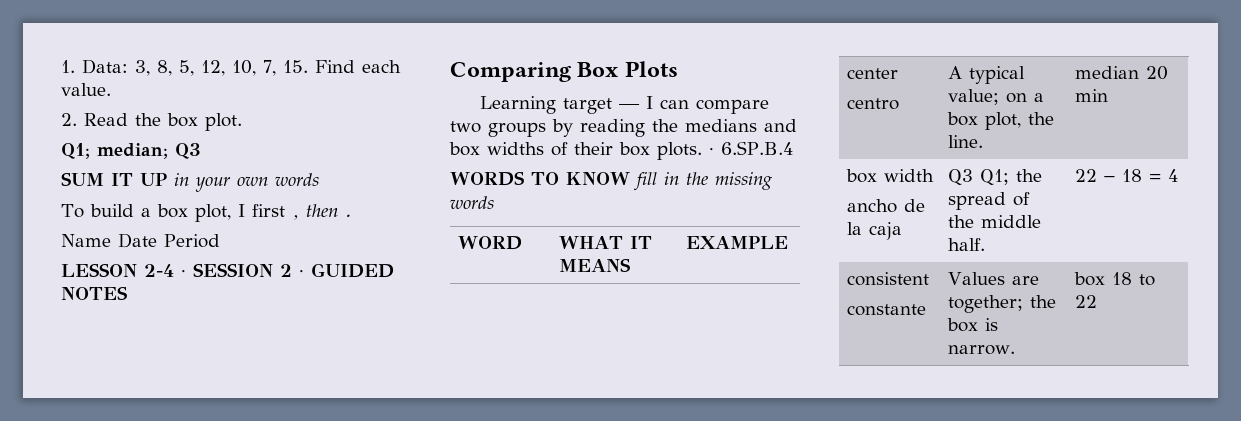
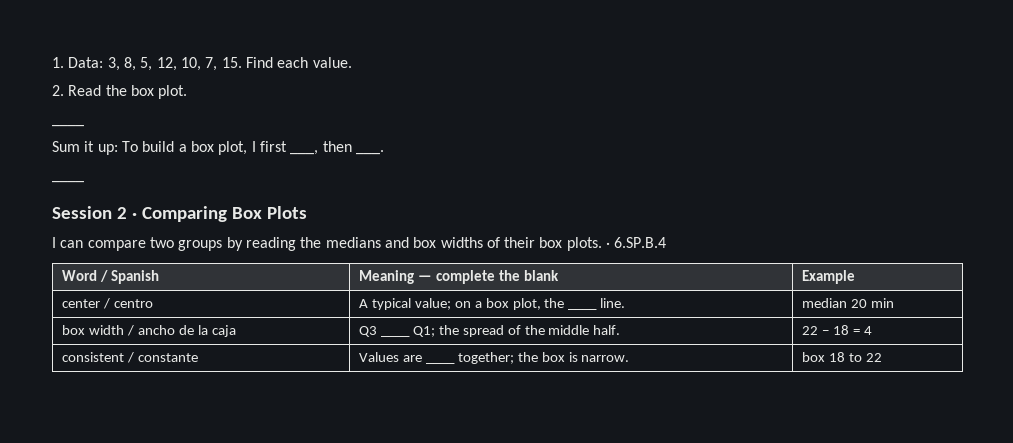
  2. Read the box plot.
- Q1; median; Q3
- SUM IT UP in your own words
- To build a box plot, I first , then .
- Name Date Period
- LESSON 2-4 · SESSION 2 · GUIDED NOTES
- Comparing Box Plots
+ ____
+ Sum it up: To build a box plot, I first ___, then ___.
+ ____
+ Session 2 · Comparing Box Plots
- Learning target — I can compare two groups by reading the medians and box widths of their box plots.
+ I can compare two groups by reading the medians and box widths of their box plots.
- WORDS TO KNOW fill in the missing words
- WORD | WHAT IT MEANS | EXAMPLE
+ Word / Spanish | Meaning — complete the blank | Example
- center
- centro | A typical value; on a box plot, the line. | median 20 min
+ center / centro | A typical value; on a box plot, the ____ line. | median 20 min
- box width
- ancho de la caja | Q3 Q1; the spread of the middle half. | 22 − 18 = 4
+ box width / ancho de la caja | Q3 ____ Q1; the spread of the middle half. | 22 − 18 = 4
- consistent
- constante | Values are together; the box is narrow. | box 18 to 22
+ consistent / constante | Values are ____ together; the box is narrow. | box 18 to 22

